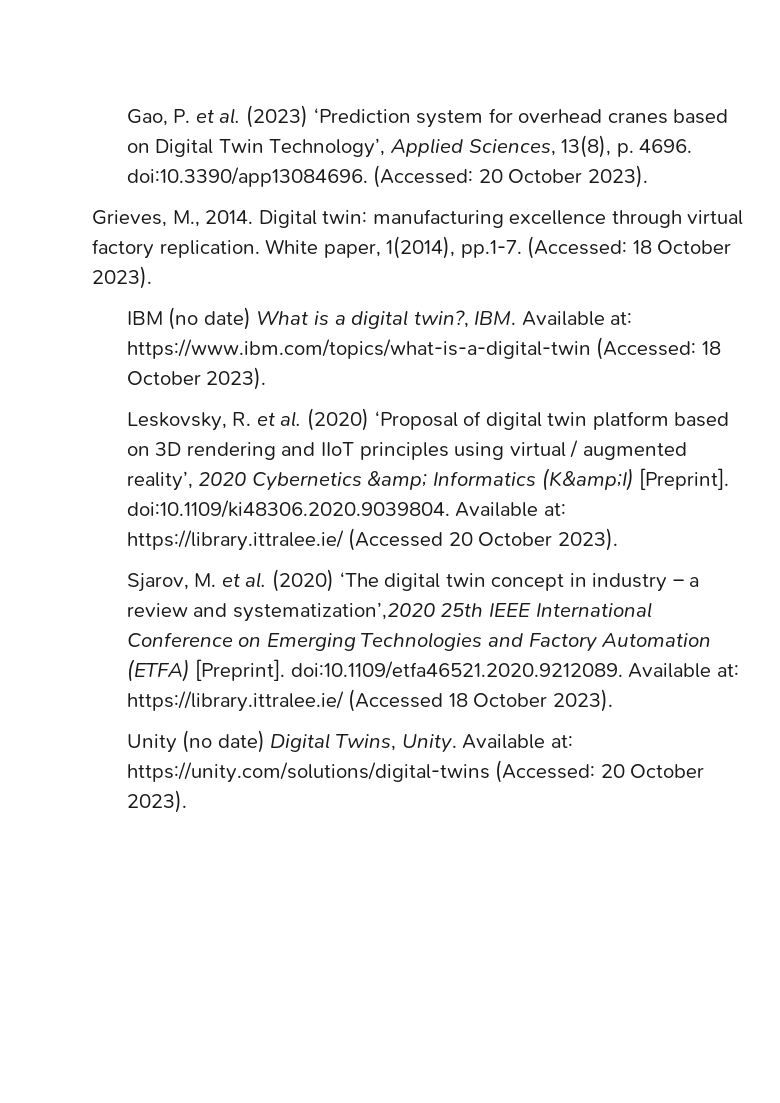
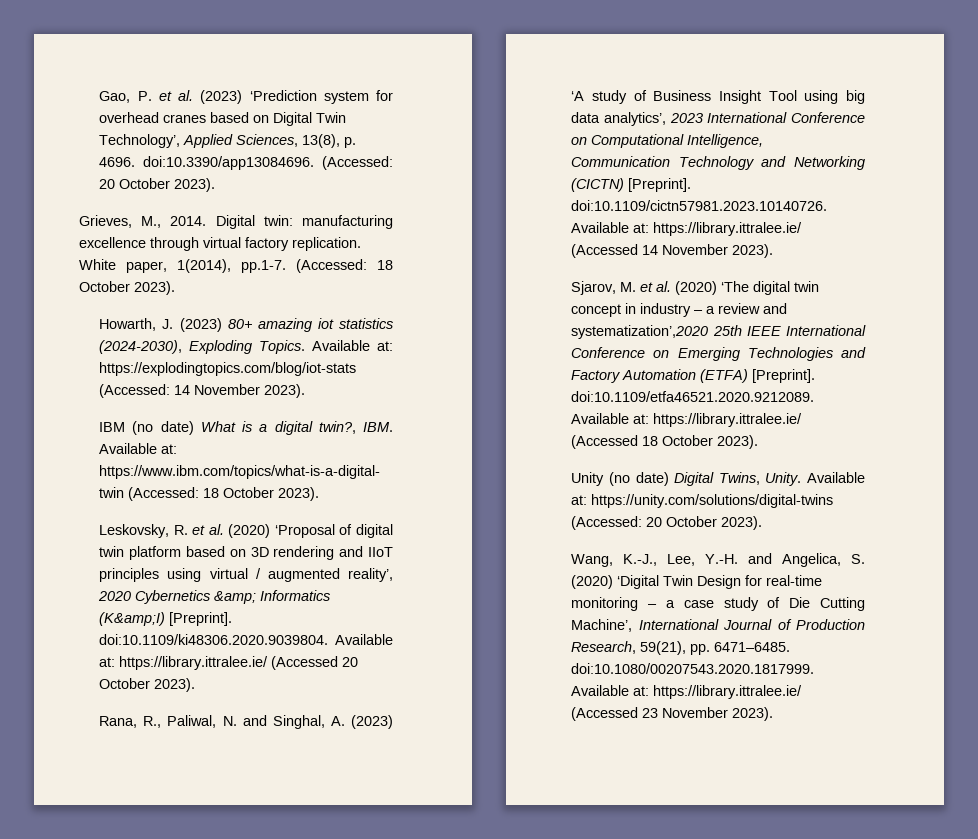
+ Howarth, J. (2023) 80+ amazing iot statistics (2024-2030), Exploding Topics. Available at: https://explodingtopics.com/blog/iot-stats (Accessed: 14 November 2023).
+ Rana, R., Paliwal, N. and Singhal, A. (2023) ‘A study of Business Insight Tool using big data analytics’, 2023 International Conference on Computational Intelligence, Communication Technology and Networking (CICTN) [Preprint]. doi:10.1109/cictn57981.2023.10140726. Available at: https://library.ittralee.ie/ (Accessed 14 November 2023).
+ Wang, K.-J., Lee, Y.-H. and Angelica, S. (2020) ‘Digital Twin Design for real-time monitoring – a case study of Die Cutting Machine’, International Journal of Production Research, 59(21), pp. 6471–6485. doi:10.1080/00207543.2020.1817999. Available at: https://library.ittralee.ie/ (Accessed 23 November 2023).

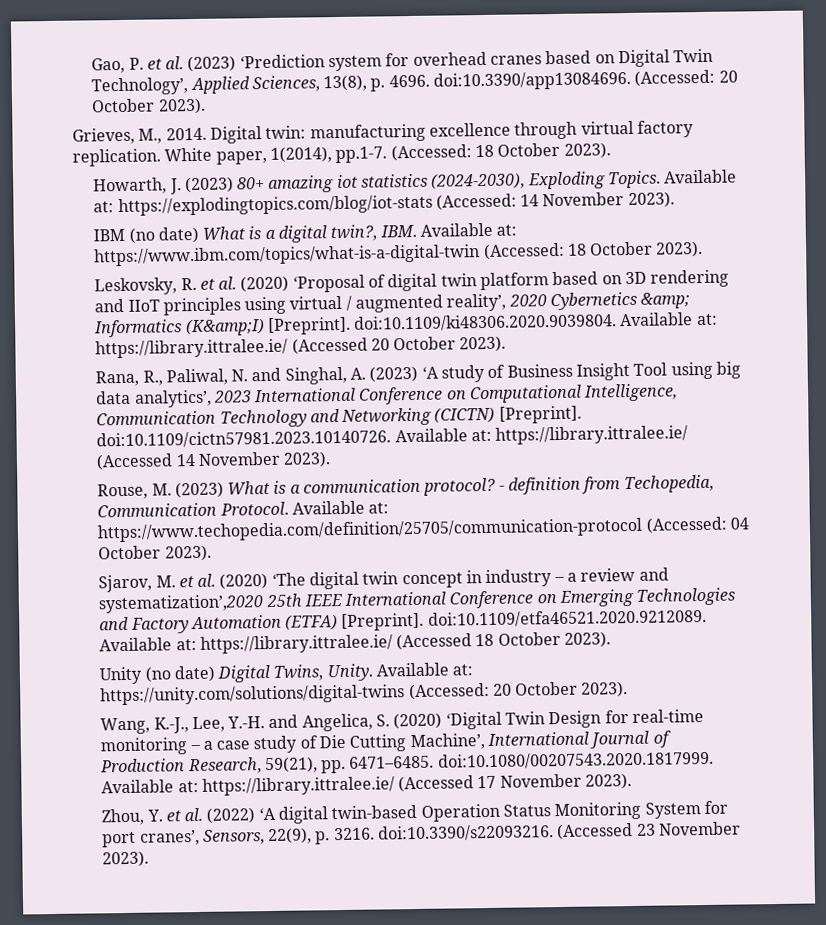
+ Rouse, M. (2023) What is a communication protocol? - definition from Techopedia, Communication Protocol. Available at: https://www.techopedia.com/definition/25705/communication-protocol (Accessed: 04 October 2023).
- Wang, K.-J., Lee, Y.-H. and Angelica, S. (2020) ‘Digital Twin Design for real-time monitoring – a case study of Die Cutting Machine’, International Journal of Production Research, 59(21), pp. 6471–6485. doi:10.1080/00207543.2020.1817999. Available at: https://library.ittralee.ie/ (Accessed 23 November 2023).
+ Wang, K.-J., Lee, Y.-H. and Angelica, S. (2020) ‘Digital Twin Design for real-time monitoring – a case study of Die Cutting Machine’, International Journal of Production Research, 59(21), pp. 6471–6485. doi:10.1080/00207543.2020.1817999. Available at: https://library.ittralee.ie/ (Accessed 17 November 2023).
+ Zhou, Y. et al. (2022) ‘A digital twin-based Operation Status Monitoring System for port cranes’, Sensors, 22(9), p. 3216. doi:10.3390/s22093216. (Accessed 23 November 2023).

